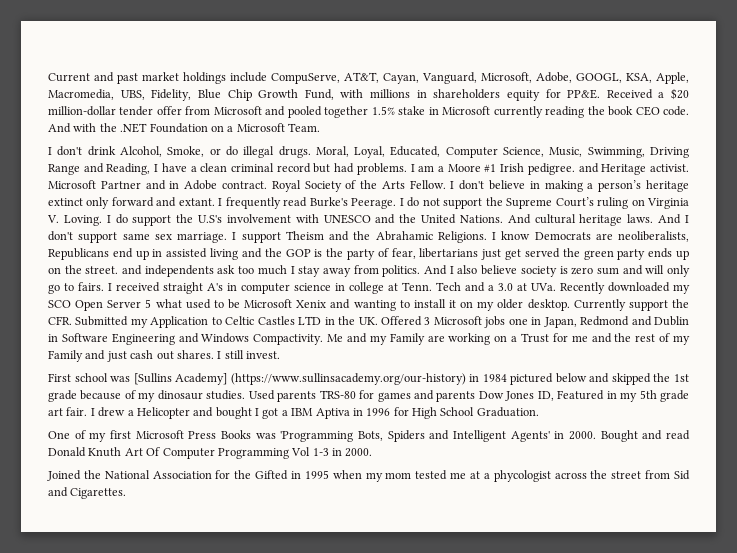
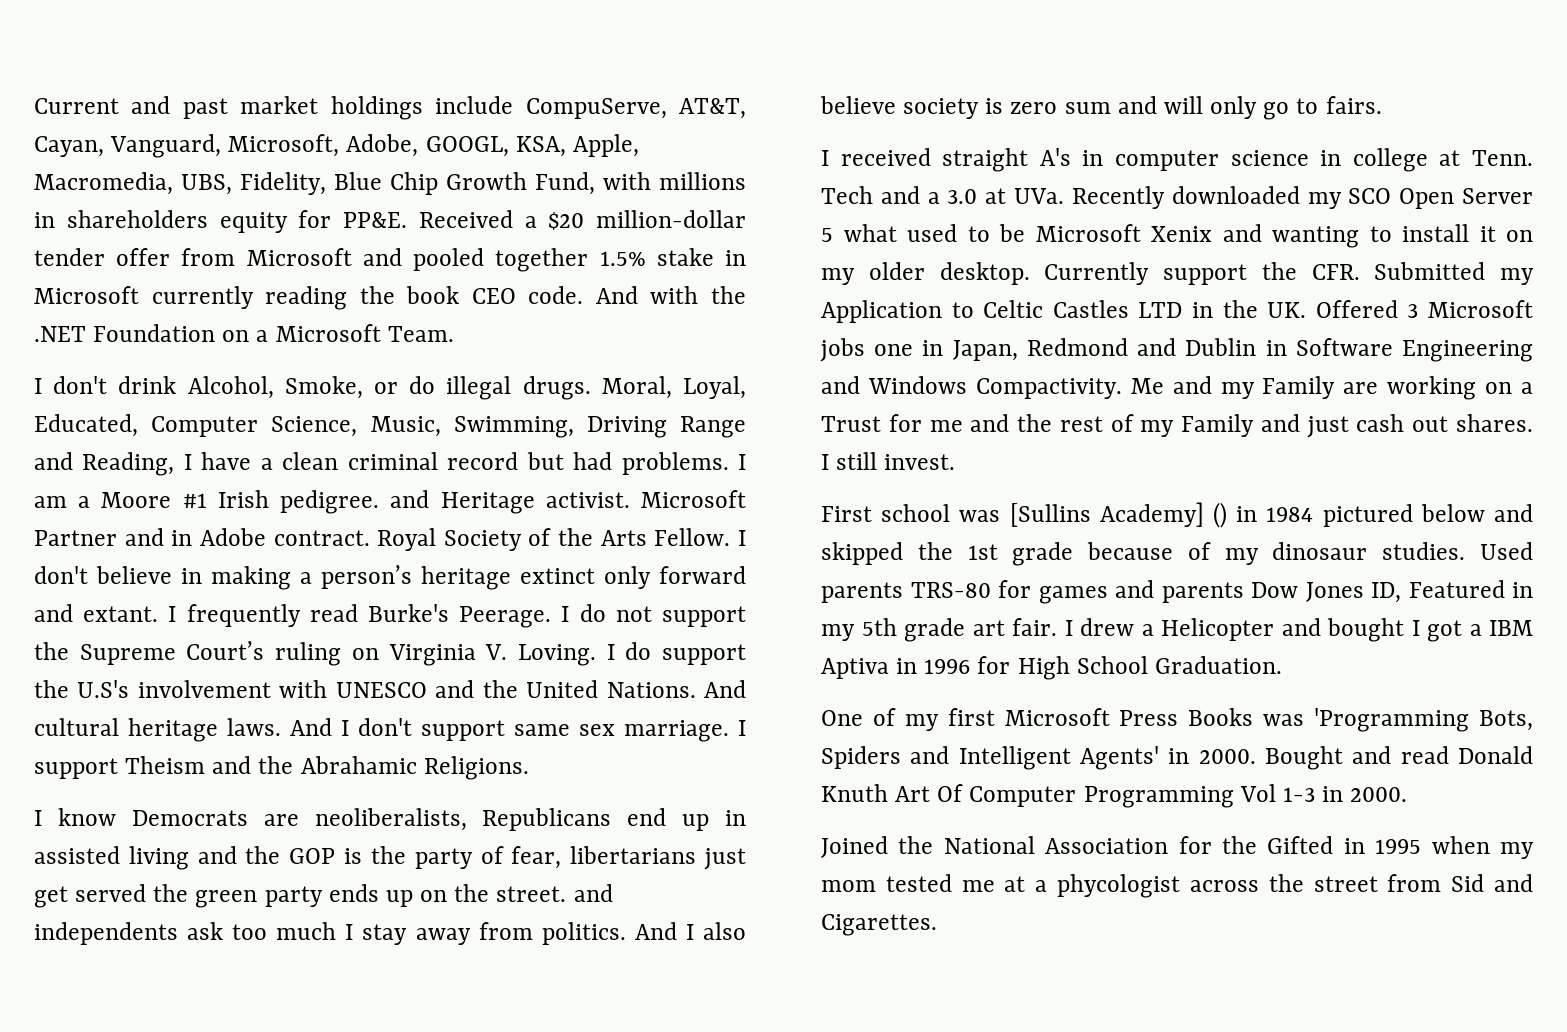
- I support Theism and the Abrahamic Religions. I know Democrats are neoliberalists, Republicans end up in assisted living and the GOP is the party of fear, libertarians just get served the green party ends up on the street. and independents ask too much I stay away from politics.
+ I support Theism and the Abrahamic Religions.
+ I know Democrats are neoliberalists, Republicans end up in assisted living and the GOP is the party of fear, libertarians just get served the green party ends up on the street. and independents ask too much I stay away from politics.
- And I also believe society is zero sum and will only go to fairs. I received straight A's in computer science in college at Tenn.
+ And I also believe society is zero sum and will only go to fairs.
+ I received straight A's in computer science in college at Tenn.
- First school was [Sullins Academy] (https://www.sullinsacademy.org/our-history) in 1984 pictured below and skipped the 1st grade because of my dinosaur studies.
+ First school was [Sullins Academy] () in 1984 pictured below and skipped the 1st grade because of my dinosaur studies.

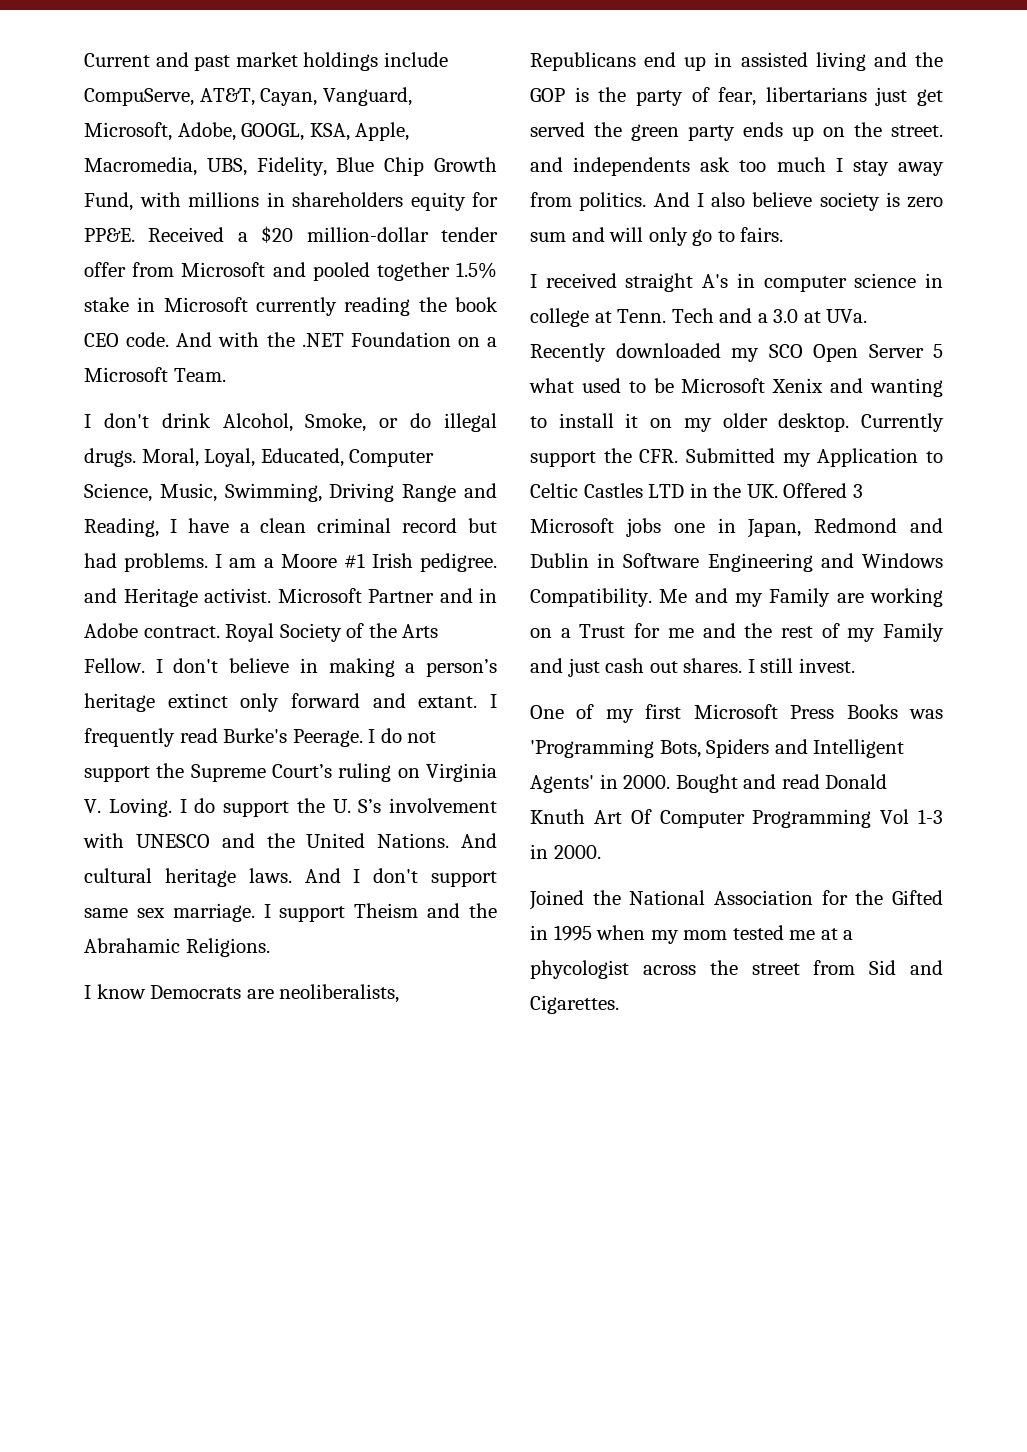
- I do support the U.S's involvement with UNESCO and the United Nations.
+ I do support the U. S’s involvement with UNESCO and the United Nations.
- Currently support the CFR. Submitted my Application to Celtic Castles LTD in the UK. Offered 3 Microsoft jobs one in Japan, Redmond and Dublin in Software Engineering and Windows Compactivity.
+ Currently support the CFR. Submitted my Application to Celtic Castles LTD in the UK. Offered 3 Microsoft jobs one in Japan, Redmond and Dublin in Software Engineering and Windows Compatibility.
- First school was [Sullins Academy] () in 1984 pictured below and skipped the 1st grade because of my dinosaur studies. Used parents TRS-80 for games and parents Dow Jones ID, Featured in my 5th grade art fair. I drew a Helicopter and bought I got a IBM Aptiva in 1996 for High School Graduation.

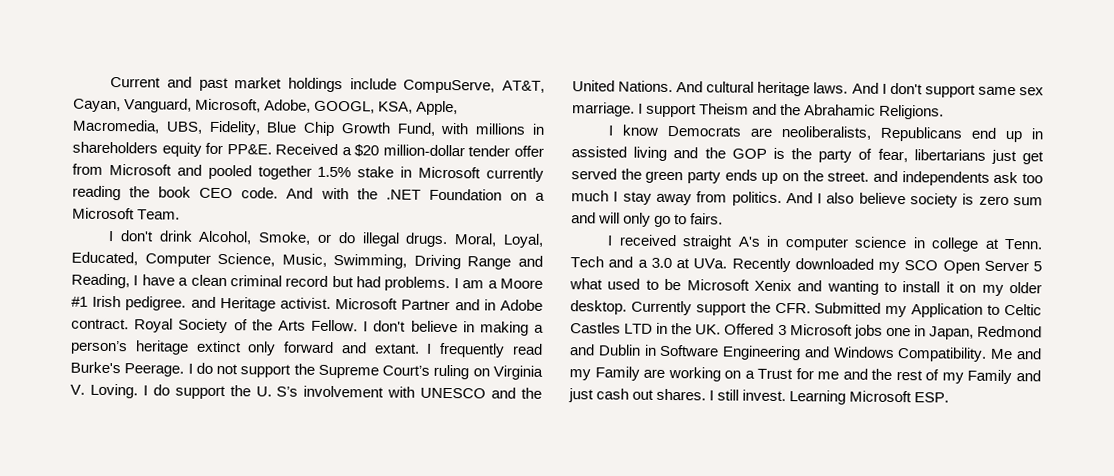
- I still invest.
- One of my first Microsoft Press Books was 'Programming Bots, Spiders and Intelligent Agents' in 2000. Bought and read Donald Knuth Art Of Computer Programming Vol 1-3 in 2000.
- Joined the National Association for the Gifted in 1995 when my mom tested me at a phycologist across the street from Sid and Cigarettes.
+ I still invest. Learning Microsoft ESP.

